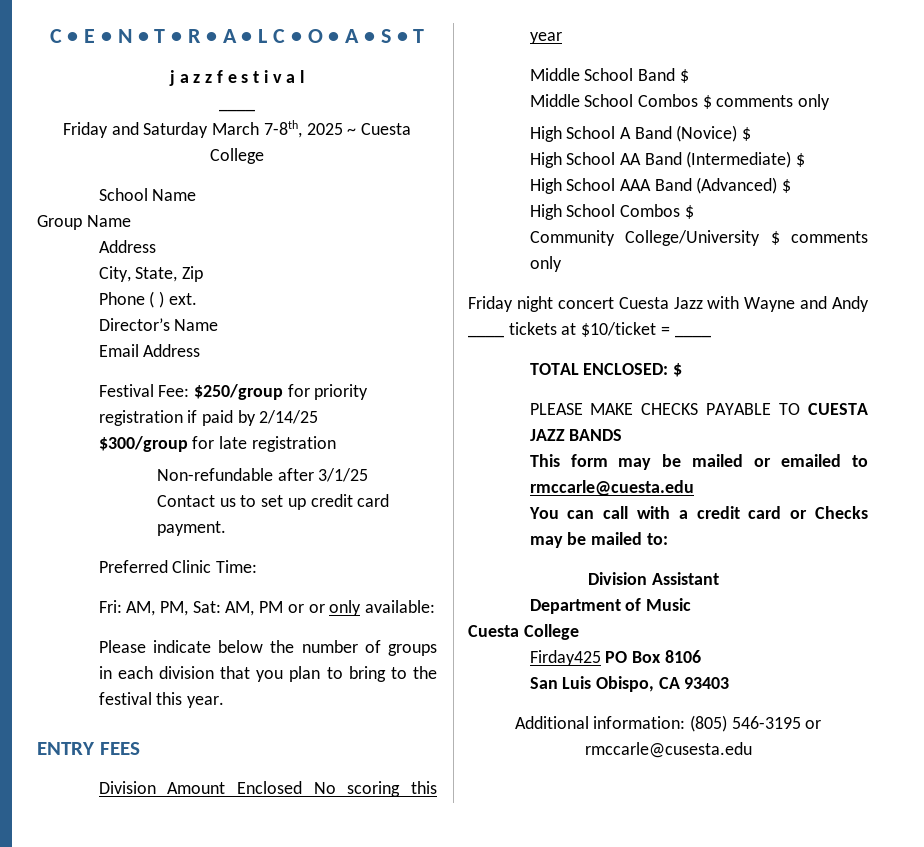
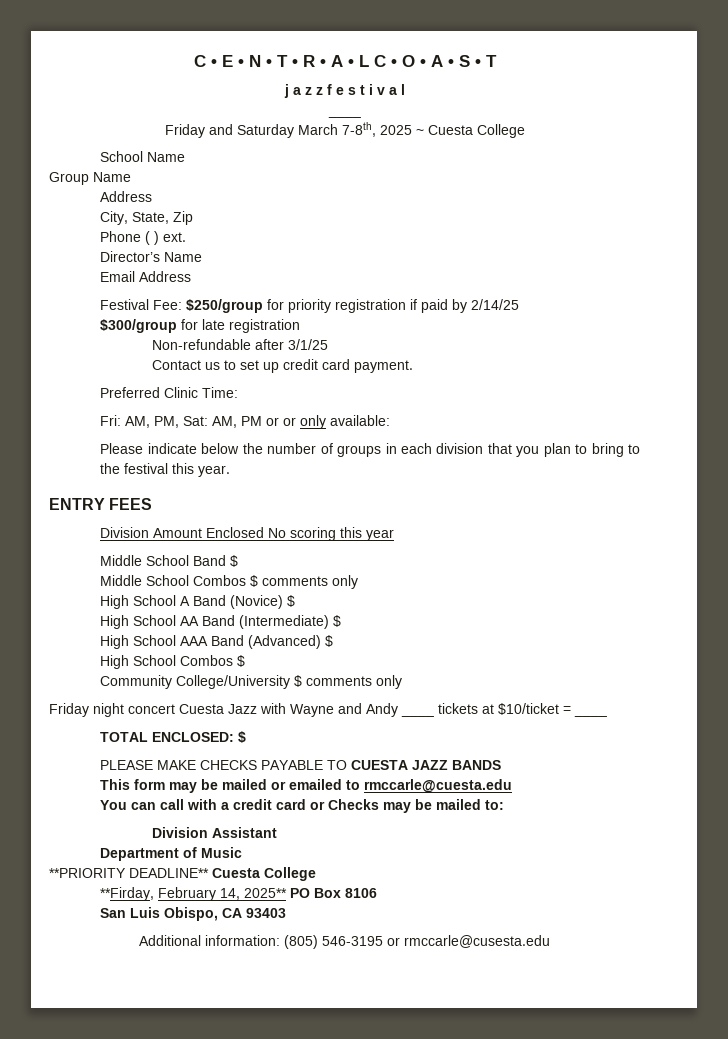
  Department of Music
- Cuesta College
- Firday425 PO Box 8106
+ **PRIORITY DEADLINE** Cuesta College
+ **Firday, February 14, 2025** PO Box 8106

